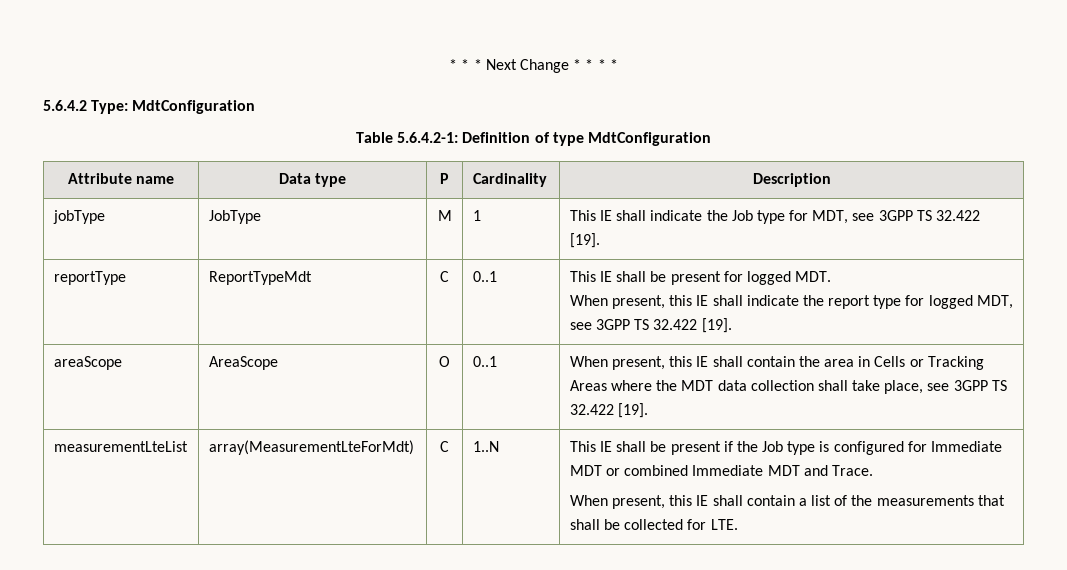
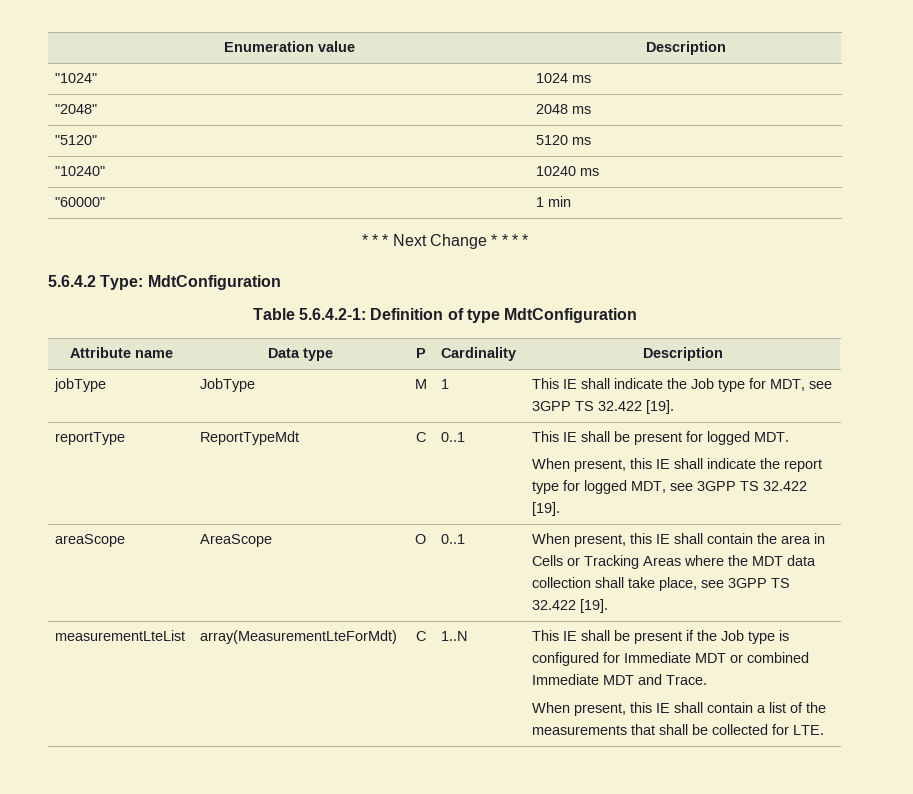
+ Enumeration value | Description
+ "1024" | 1024 ms
+ "2048" | 2048 ms
+ "5120" | 5120 ms
+ "10240" | 10240 ms
+ "60000" | 1 min

